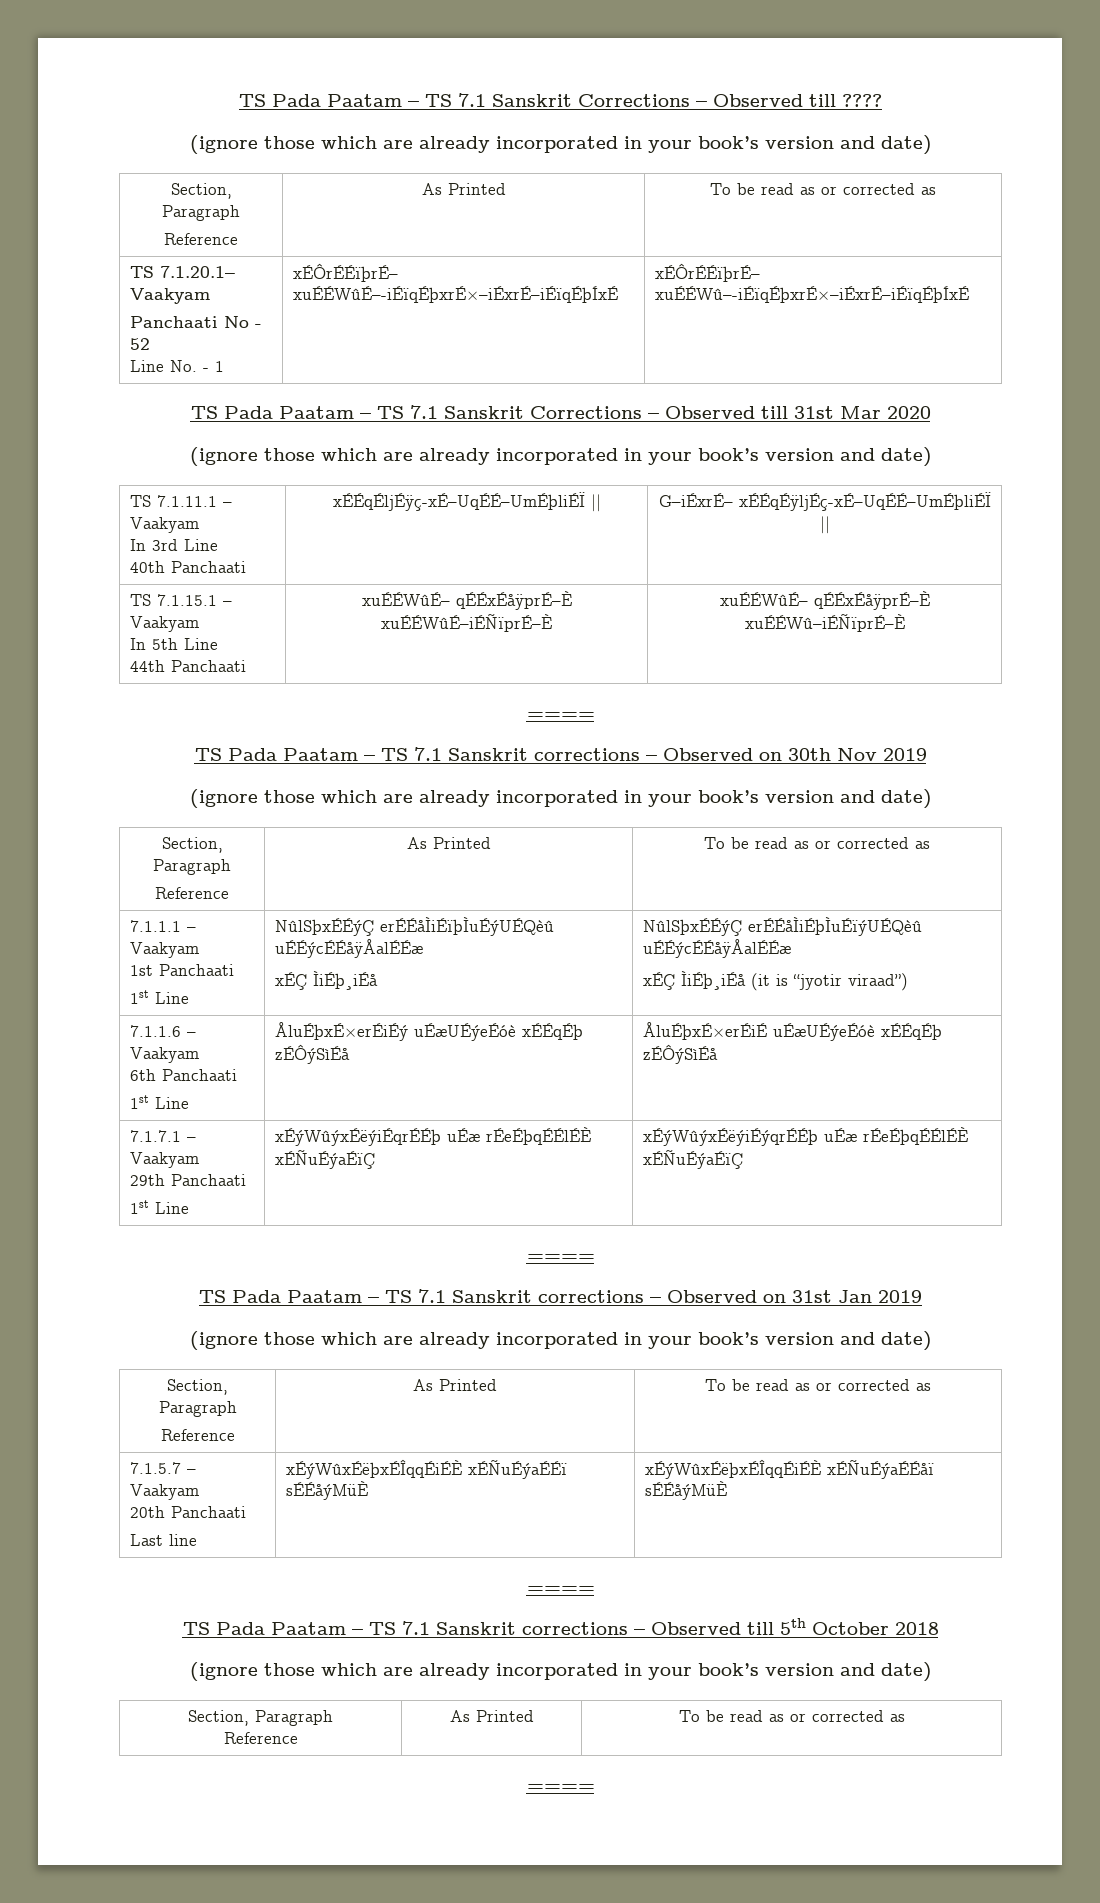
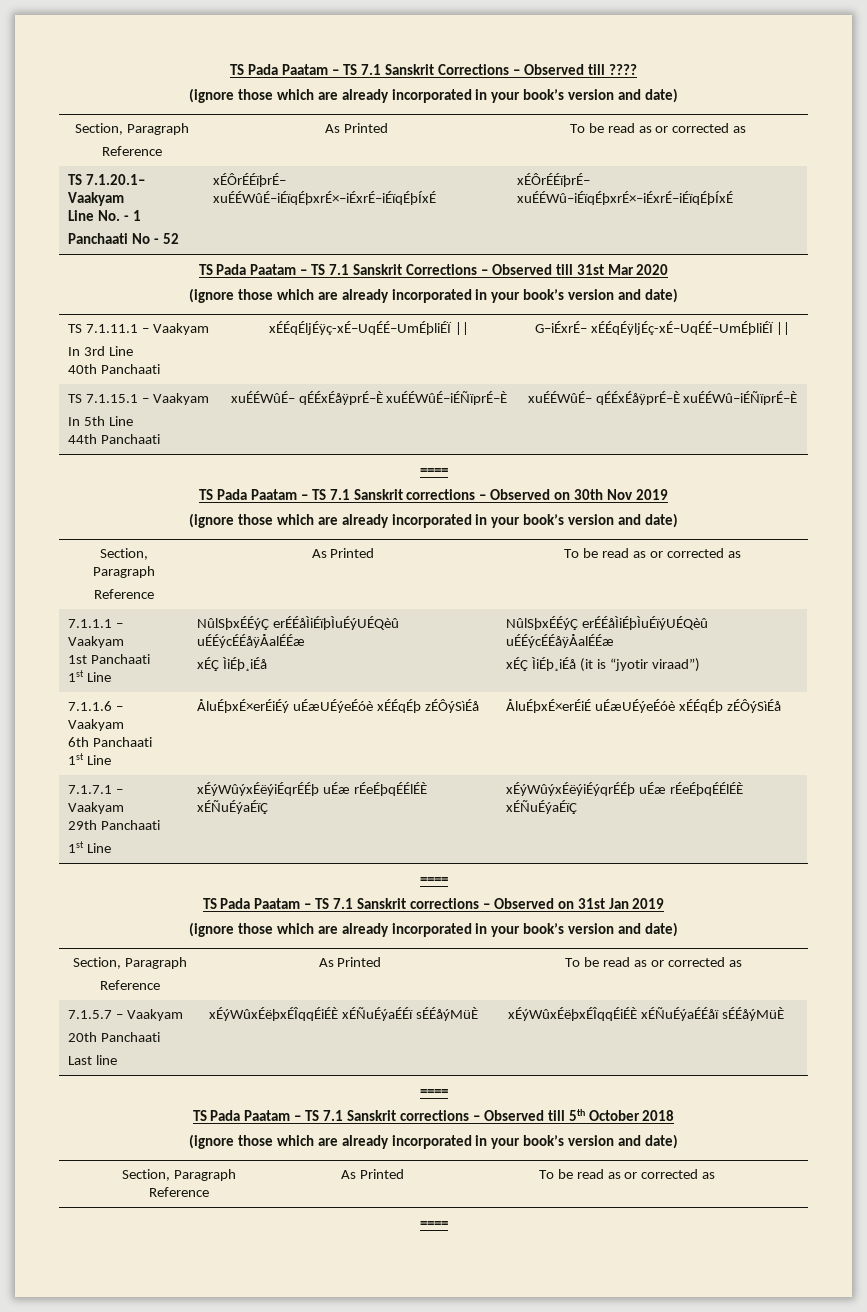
  TS 7.1.20.1– Vaakyam
- Panchaati No - 52
- Line No. - 1 | xÉÔrÉÉïþrÉ– xuÉÉWûÉ–-iÉïqÉþxrÉ×–iÉxrÉ–iÉïqÉþÍxÉ | xÉÔrÉÉïþrÉ– xuÉÉWû–-iÉïqÉþxrÉ×–iÉxrÉ–iÉïqÉþÍxÉ
+ Line No. - 1
+ Panchaati No - 52 | xÉÔrÉÉïþrÉ– xuÉÉWûÉ–iÉïqÉþxrÉ×–iÉxrÉ–iÉïqÉþÍxÉ | xÉÔrÉÉïþrÉ– xuÉÉWû–iÉïqÉþxrÉ×–iÉxrÉ–iÉïqÉþÍxÉ

